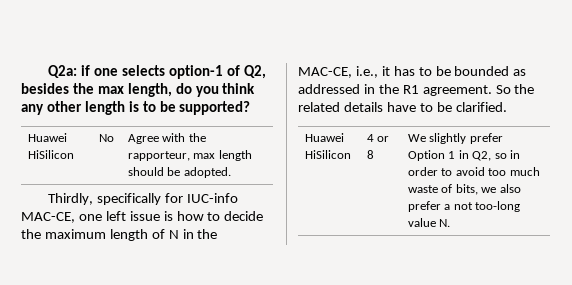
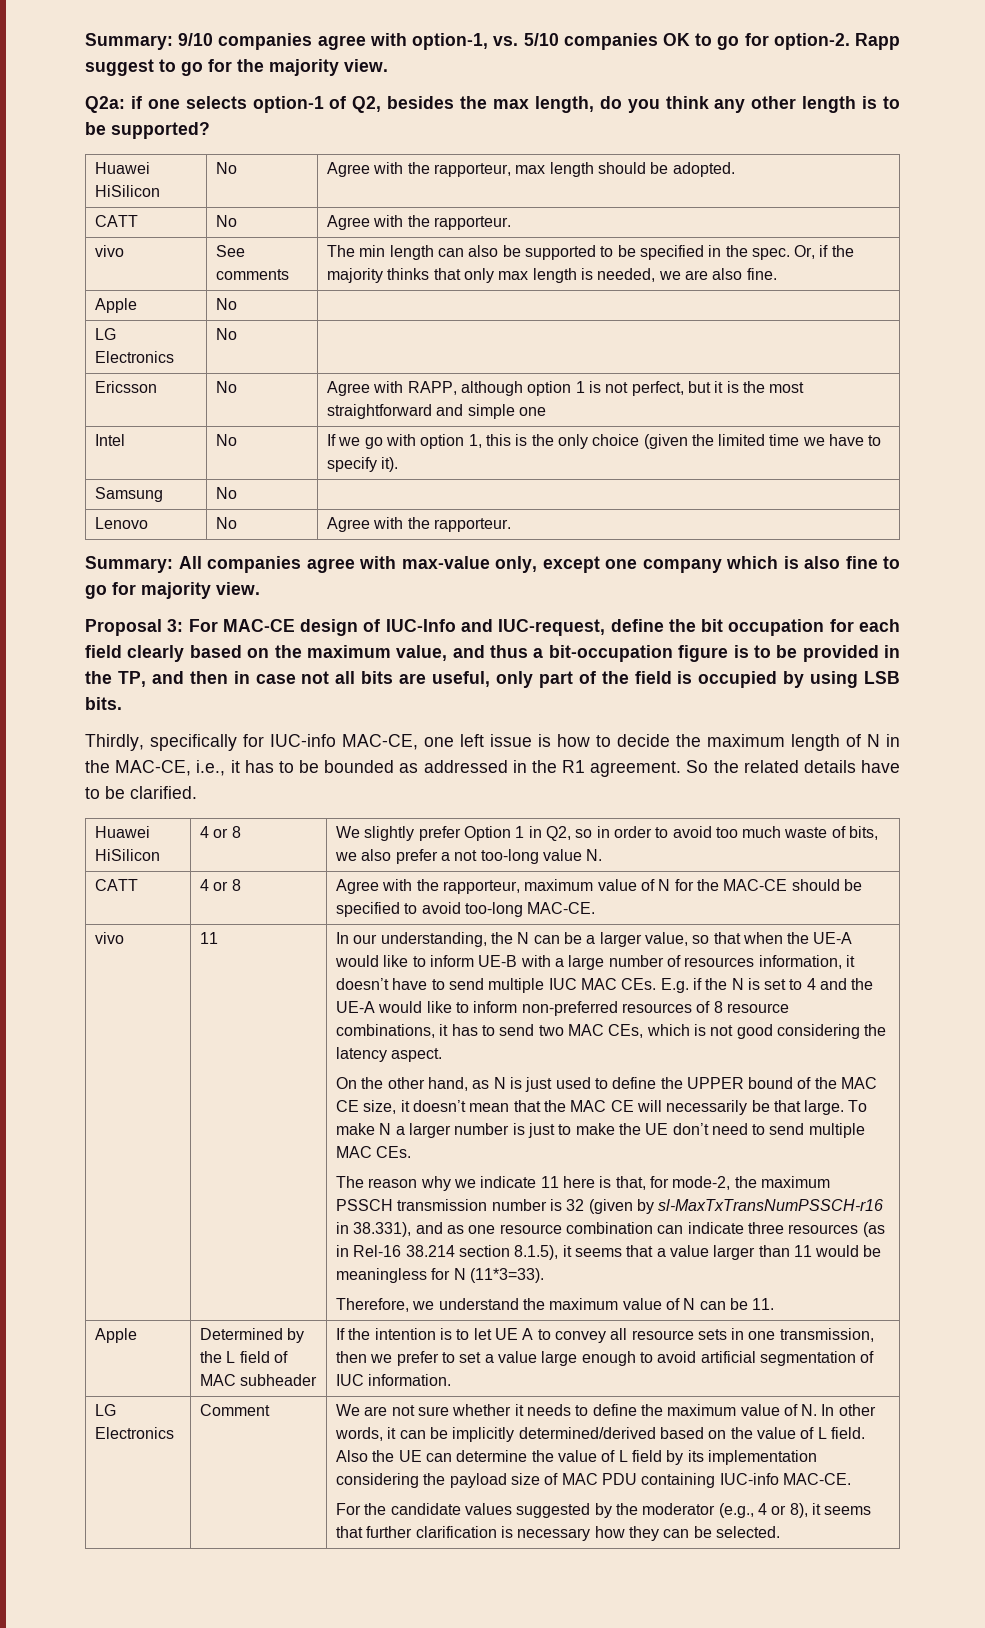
+ Summary: 9/10 companies agree with option-1, vs. 5/10 companies OK to go for option-2. Rapp suggest to go for the majority view.
+ CATT | No | Agree with the rapporteur.
+ vivo | See comments | The min length can also be supported to be specified in the spec. Or, if the majority thinks that only max length is needed, we are also fine.
+ Apple | No |
+ LG Electronics | No |
+ Ericsson | No | Agree with RAPP, although option 1 is not perfect, but it is the most straightforward and simple one
+ Intel | No | If we go with option 1, this is the only choice (given the limited time we have to specify it).
+ Samsung | No |
+ Lenovo | No | Agree with the rapporteur.
+ Summary: All companies agree with max-value only, except one company which is also fine to go for majority view.
+ Proposal 3: For MAC-CE design of IUC-Info and IUC-request, define the bit occupation for each field clearly based on the maximum value, and thus a bit-occupation figure is to be provided in the TP, and then in case not all bits are useful, only part of the field is occupied by using LSB bits.
+ CATT | 4 or 8 | Agree with the rapporteur, maximum value of N for the MAC-CE should be specified to avoid too-long MAC-CE.
+ vivo | 11 | In our understanding, the N can be a larger value, so that when the UE-A would like to inform UE-B with a large number of resources information, it doesn’t have to send multiple IUC MAC CEs. E.g. if the N is set to 4 and the UE-A would like to inform non-preferred resources of 8 resource combinations, it has to send two MAC CEs, which is not good considering the latency aspect.
+ On the other hand, as N is just used to define the UPPER bound of the MAC CE size, it doesn’t mean that the MAC CE will necessarily be that large. To make N a larger number is just to make the UE don’t need to send multiple MAC CEs.
+ The reason why we indicate 11 here is that, for mode-2, the maximum PSSCH transmission number is 32 (given by sl-MaxTxTransNumPSSCH-r16 in 38.331), and as one resource combination can indicate three resources (as in Rel-16 38.214 section 8.1.5), it seems that a value larger than 11 would be meaningless for N (11*3=33).
+ Therefore, we understand the maximum value of N can be 11.
+ Apple | Determined by the L field of MAC subheader | If the intention is to let UE A to convey all resource sets in one transmission, then we prefer to set a value large enough to avoid artificial segmentation of IUC information.
+ LG Electronics | Comment | We are not sure whether it needs to define the maximum value of N. In other words, it can be implicitly determined/derived based on the value of L field. Also the UE can determine the value of L field by its implementation considering the payload size of MAC PDU containing IUC-info MAC-CE.
+ For the candidate values suggested by the moderator (e.g., 4 or 8), it seems that further clarification is necessary how they can be selected.

